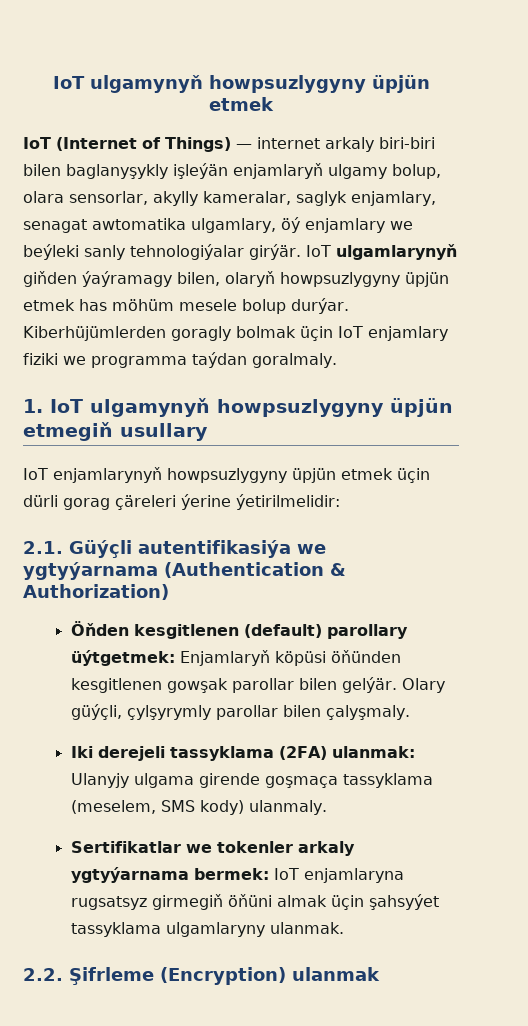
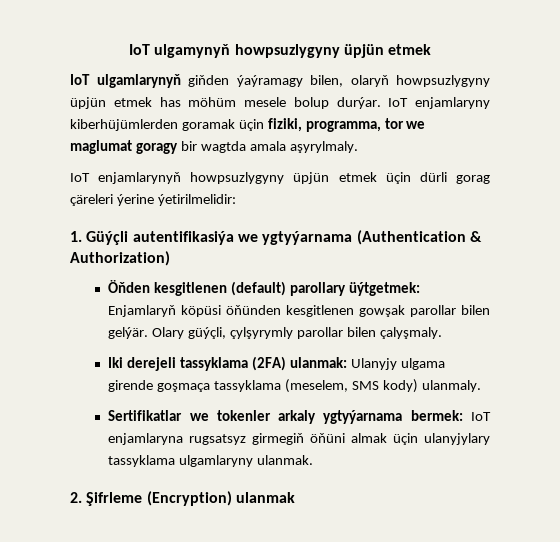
- IoT (Internet of Things) — internet arkaly biri-biri bilen baglanyşykly işleýän enjamlaryň ulgamy bolup, olara sensorlar, akylly kameralar, saglyk enjamlary, senagat awtomatika ulgamlary, öý enjamlary we beýleki sanly tehnologiýalar girýär. IoT ulgamlarynyň giňden ýaýramagy bilen, olaryň howpsuzlygyny üpjün etmek has möhüm mesele bolup durýar.
+ IoT ulgamlarynyň giňden ýaýramagy bilen, olaryň howpsuzlygyny üpjün etmek has möhüm mesele bolup durýar.
- Kiberhüjümlerden goragly bolmak üçin IoT enjamlary fiziki we programma taýdan goralmaly.
- 1. IoT ulgamynyň howpsuzlygyny üpjün etmegiň usullary
+ IoT enjamlaryny kiberhüjümlerden goramak üçin fiziki, programma, tor we maglumat goragy bir wagtda amala aşyrylmaly.
- 2.1. Güýçli autentifikasiýa we ygtyýarnama (Authentication & Authorization)
+ 1. Güýçli autentifikasiýa we ygtyýarnama (Authentication & Authorization)
- Sertifikatlar we tokenler arkaly ygtyýarnama bermek: IoT enjamlaryna rugsatsyz girmegiň öňüni almak üçin şahsyýet tassyklama ulgamlaryny ulanmak.
+ Sertifikatlar we tokenler arkaly ygtyýarnama bermek: IoT enjamlaryna rugsatsyz girmegiň öňüni almak üçin ulanyjylary tassyklama ulgamlaryny ulanmak.
- 2.2. Şifrleme (Encryption) ulanmak
+ 2. Şifrleme (Encryption) ulanmak

